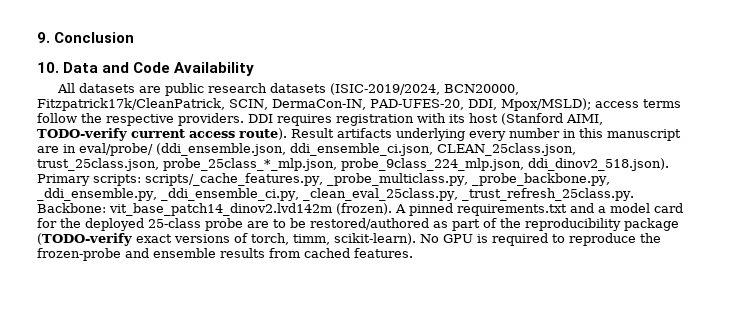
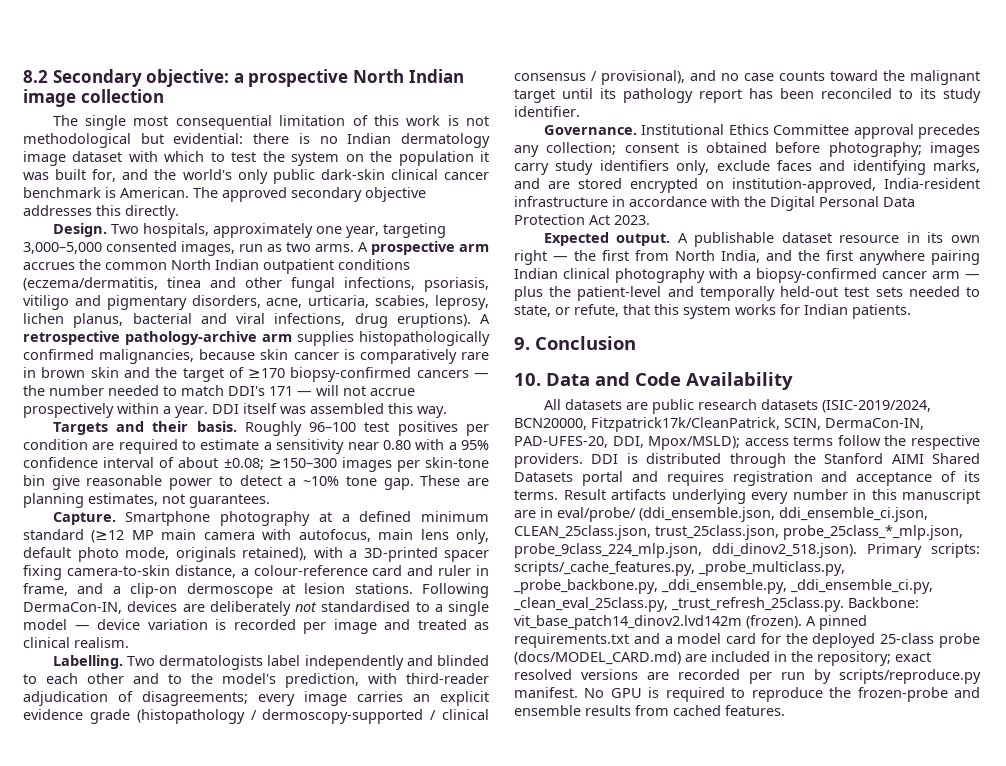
+ 8.2 Secondary objective: a prospective North Indian image collection
+ The single most consequential limitation of this work is not methodological but evidential: there is no Indian dermatology image dataset with which to test the system on the population it was built for, and the world's only public dark-skin clinical cancer benchmark is American. The approved secondary objective addresses this directly.
+ Design. Two hospitals, approximately one year, targeting 3,000–5,000 consented images, run as two arms. A prospective arm accrues the common North Indian outpatient conditions (eczema/dermatitis, tinea and other fungal infections, psoriasis, vitiligo and pigmentary disorders, acne, urticaria, scabies, leprosy, lichen planus, bacterial and viral infections, drug eruptions). A retrospective pathology-archive arm supplies histopathologically confirmed malignancies, because skin cancer is comparatively rare in brown skin and the target of ≥170 biopsy-confirmed cancers — the number needed to match DDI's 171 — will not accrue prospectively within a year. DDI itself was assembled this way.
+ Targets and their basis. Roughly 96–100 test positives per condition are required to estimate a sensitivity near 0.80 with a 95% confidence interval of about ±0.08; ≥150–300 images per skin-tone bin give reasonable power to detect a ~10% tone gap. These are planning estimates, not guarantees.
+ Capture. Smartphone photography at a defined minimum standard (≥12 MP main camera with autofocus, main lens only, default photo mode, originals retained), with a 3D-printed spacer fixing camera-to-skin distance, a colour-reference card and ruler in frame, and a clip-on dermoscope at lesion stations. Following DermaCon-IN, devices are deliberately not standardised to a single model — device variation is recorded per image and treated as clinical realism.
+ Labelling. Two dermatologists label independently and blinded to each other and to the model's prediction, with third-reader adjudication of disagreements; every image carries an explicit evidence grade (histopathology / dermoscopy-supported / clinical consensus / provisional), and no case counts toward the malignant target until its pathology report has been reconciled to its study identifier.
+ Governance. Institutional Ethics Committee approval precedes any collection; consent is obtained before photography; images carry study identifiers only, exclude faces and identifying marks, and are stored encrypted on institution-approved, India-resident infrastructure in accordance with the Digital Personal Data Protection Act 2023.
+ Expected output. A publishable dataset resource in its own right — the first from North India, and the first anywhere pairing Indian clinical photography with a biopsy-confirmed cancer arm — plus the patient-level and temporally held-out test sets needed to state, or refute, that this system works for Indian patients.
- DDI requires registration with its host (Stanford AIMI, TODO-verify current access route).
+ DDI is distributed through the Stanford AIMI Shared Datasets portal and requires registration and acceptance of its terms.
- A pinned requirements.txt and a model card for the deployed 25-class probe are to be restored/authored as part of the reproducibility package (TODO-verify exact versions of torch, timm, scikit-learn).
+ A pinned requirements.txt and a model card for the deployed 25-class probe (docs/MODEL_CARD.md) are included in the repository; exact resolved versions are recorded per run by scripts/reproduce.py manifest.

